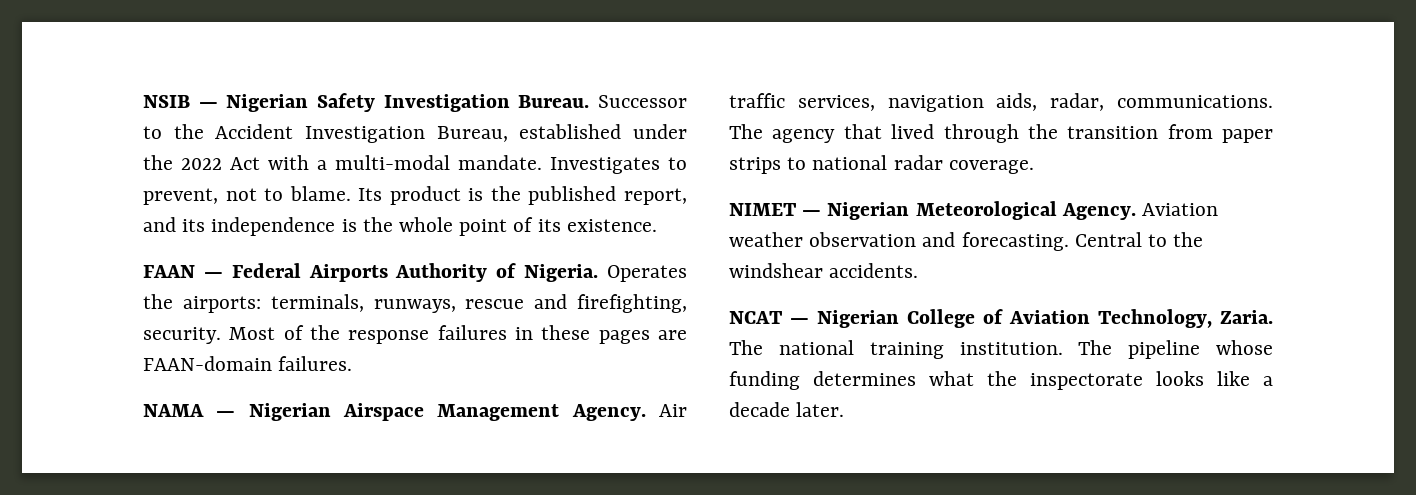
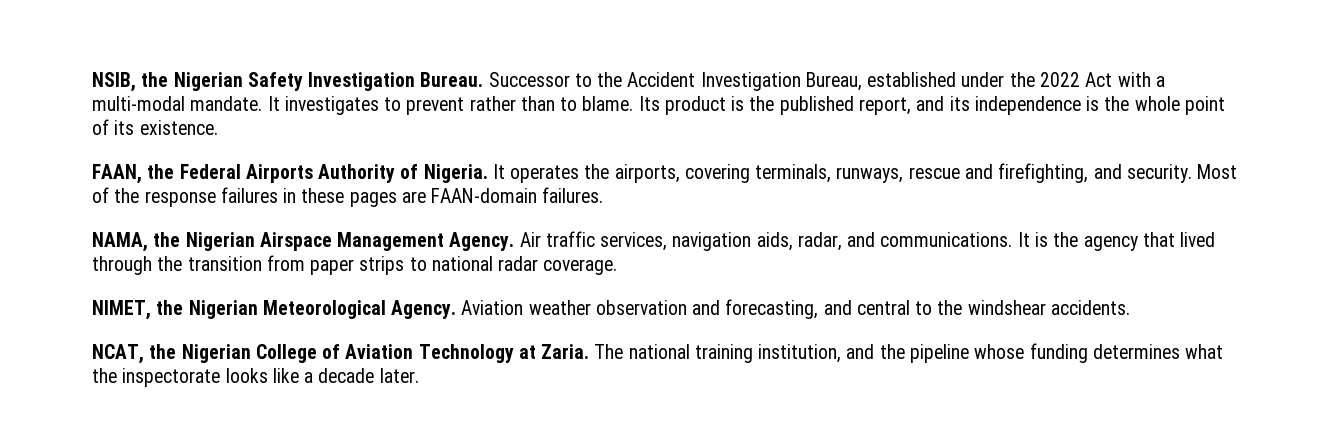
- NSIB — Nigerian Safety Investigation Bureau.
+ NSIB, the Nigerian Safety Investigation Bureau.
- Investigates to prevent, not to blame.
+ It investigates to prevent rather than to blame.
- FAAN — Federal Airports Authority of Nigeria.
+ FAAN, the Federal Airports Authority of Nigeria.
- Operates the airports: terminals, runways, rescue and firefighting, security.
+ It operates the airports, covering terminals, runways, rescue and firefighting, and security.
- NAMA — Nigerian Airspace Management Agency.
+ NAMA, the Nigerian Airspace Management Agency.
- Air traffic services, navigation aids, radar, communications. The agency that lived through the transition from paper strips to national radar coverage.
+ Air traffic services, navigation aids, radar, and communications. It is the agency that lived through the transition from paper strips to national radar coverage.
- NIMET — Nigerian Meteorological Agency.
+ NIMET, the Nigerian Meteorological Agency.
- Aviation weather observation and forecasting. Central to the windshear accidents.
+ Aviation weather observation and forecasting, and central to the windshear accidents.
- NCAT — Nigerian College of Aviation Technology, Zaria.
+ NCAT, the Nigerian College of Aviation Technology at Zaria.
- The national training institution. The pipeline whose funding determines what the inspectorate looks like a decade later.
+ The national training institution, and the pipeline whose funding determines what the inspectorate looks like a decade later.

